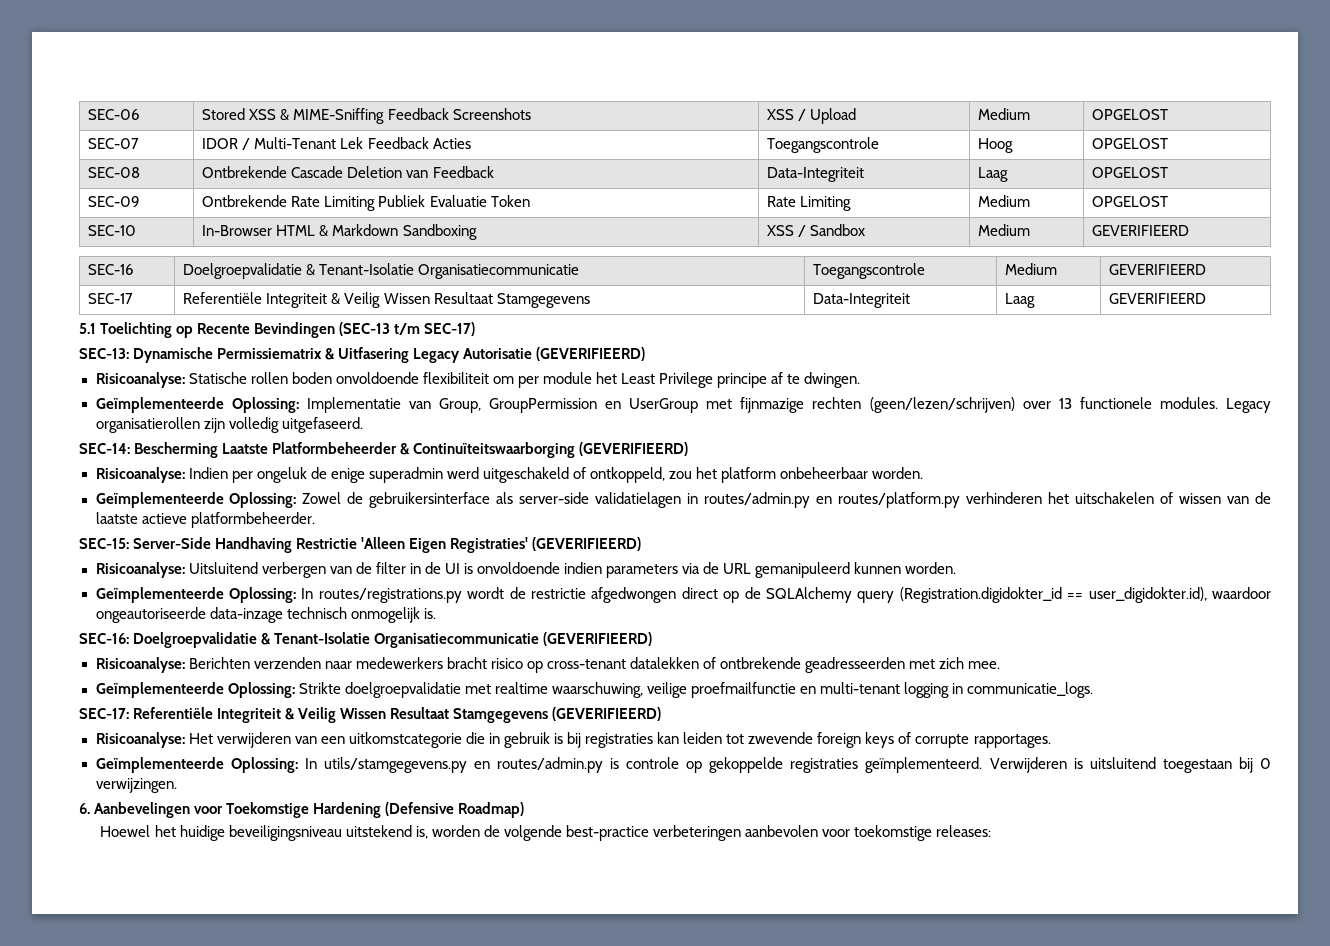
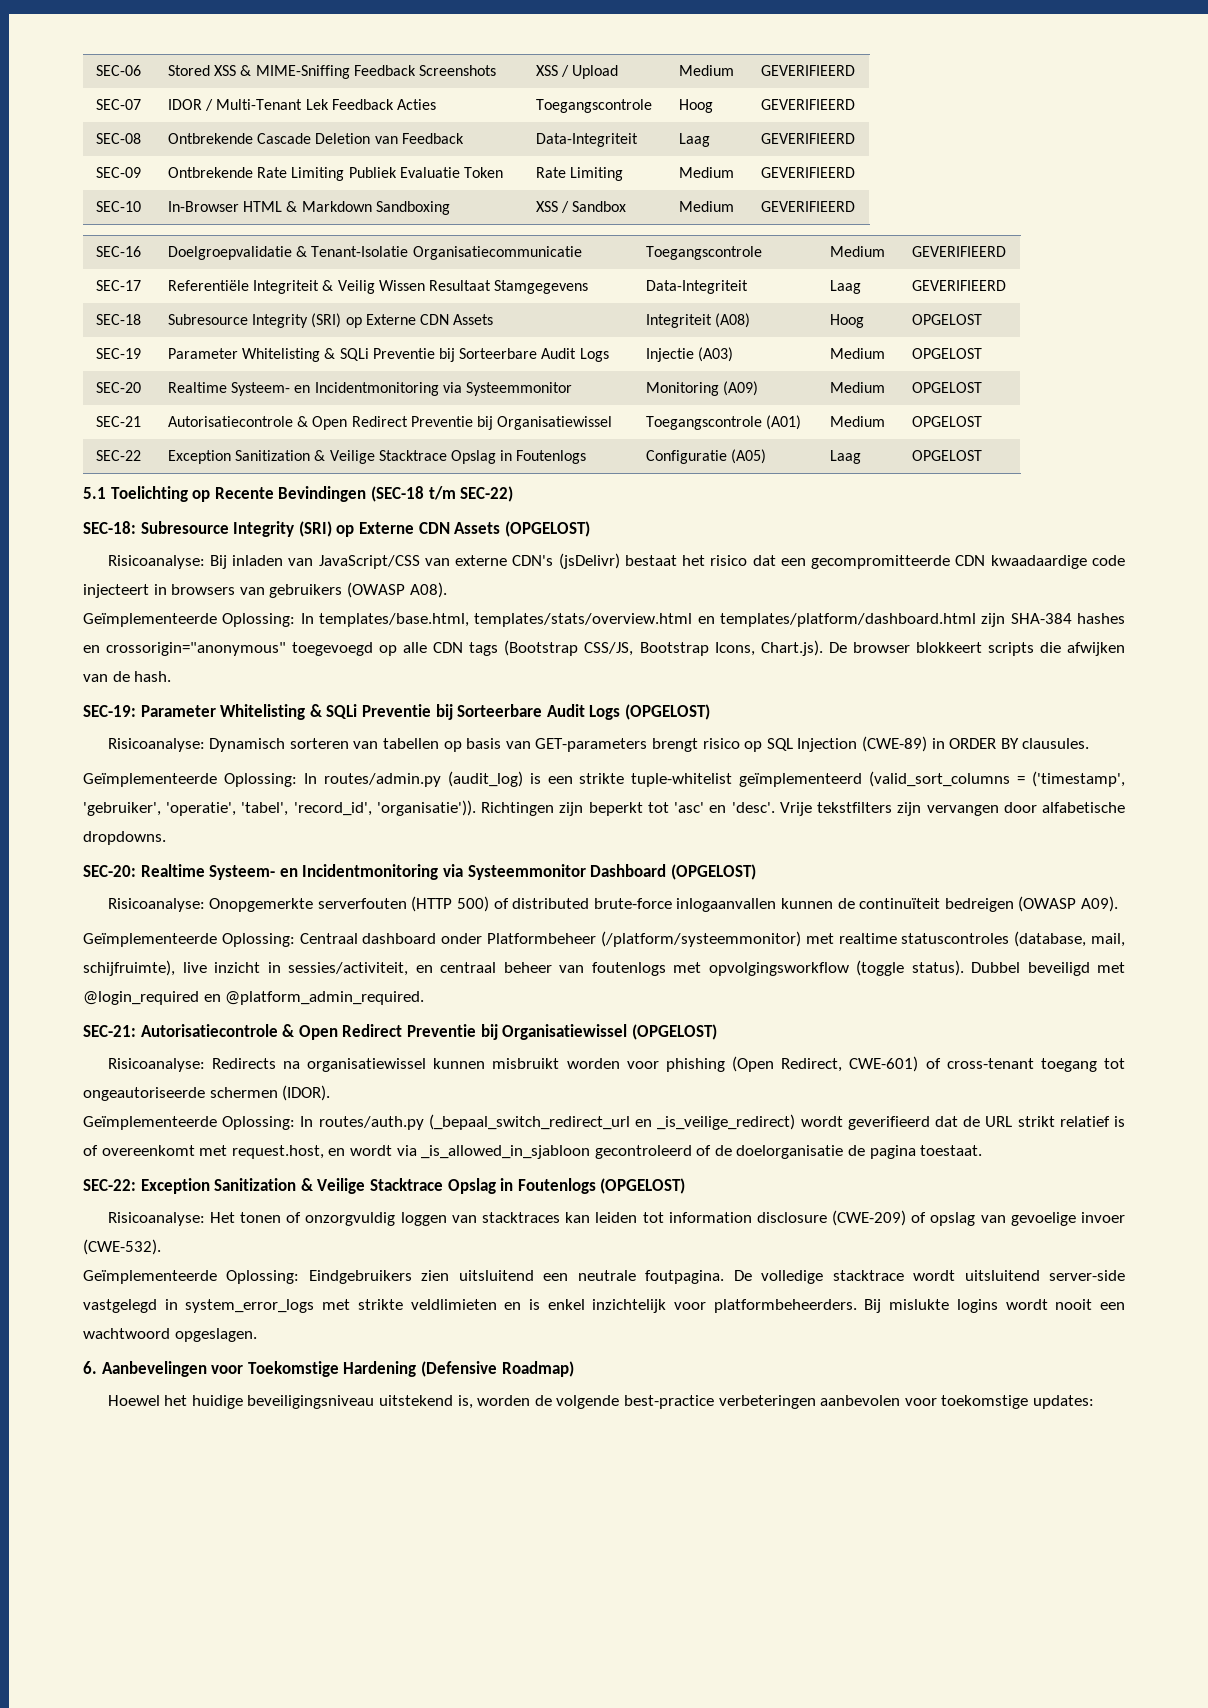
- SEC-06 | Stored XSS & MIME-Sniffing Feedback Screenshots | XSS / Upload | Medium | OPGELOST
+ SEC-06 | Stored XSS & MIME-Sniffing Feedback Screenshots | XSS / Upload | Medium | GEVERIFIEERD
- SEC-07 | IDOR / Multi-Tenant Lek Feedback Acties | Toegangscontrole | Hoog | OPGELOST
+ SEC-07 | IDOR / Multi-Tenant Lek Feedback Acties | Toegangscontrole | Hoog | GEVERIFIEERD
- SEC-08 | Ontbrekende Cascade Deletion van Feedback | Data-Integriteit | Laag | OPGELOST
+ SEC-08 | Ontbrekende Cascade Deletion van Feedback | Data-Integriteit | Laag | GEVERIFIEERD
- SEC-09 | Ontbrekende Rate Limiting Publiek Evaluatie Token | Rate Limiting | Medium | OPGELOST
+ SEC-09 | Ontbrekende Rate Limiting Publiek Evaluatie Token | Rate Limiting | Medium | GEVERIFIEERD
+ SEC-18 | Subresource Integrity (SRI) op Externe CDN Assets | Integriteit (A08) | Hoog | OPGELOST
+ SEC-19 | Parameter Whitelisting & SQLi Preventie bij Sorteerbare Audit Logs | Injectie (A03) | Medium | OPGELOST
+ SEC-20 | Realtime Systeem- en Incidentmonitoring via Systeemmonitor | Monitoring (A09) | Medium | OPGELOST
+ SEC-21 | Autorisatiecontrole & Open Redirect Preventie bij Organisatiewissel | Toegangscontrole (A01) | Medium | OPGELOST
+ SEC-22 | Exception Sanitization & Veilige Stacktrace Opslag in Foutenlogs | Configuratie (A05) | Laag | OPGELOST
- 5.1 Toelichting op Recente Bevindingen (SEC-13 t/m SEC-17)
- SEC-13: Dynamische Permissiematrix & Uitfasering Legacy Autorisatie (GEVERIFIEERD)
- Risicoanalyse: Statische rollen boden onvoldoende flexibiliteit om per module het Least Privilege principe af te dwingen.
- Geïmplementeerde Oplossing: Implementatie van Group, GroupPermission en UserGroup met fijnmazige rechten (geen/lezen/schrijven) over 13 functionele modules. Legacy organisatierollen zijn volledig uitgefaseerd.
- SEC-14: Bescherming Laatste Platformbeheerder & Continuïteitswaarborging (GEVERIFIEERD)
- Risicoanalyse: Indien per ongeluk de enige superadmin werd uitgeschakeld of ontkoppeld, zou het platform onbeheerbaar worden.
- Geïmplementeerde Oplossing: Zowel de gebruikersinterface als server-side validatielagen in routes/admin.py en routes/platform.py verhinderen het uitschakelen of wissen van de laatste actieve platformbeheerder.
- SEC-15: Server-Side Handhaving Restrictie 'Alleen Eigen Registraties' (GEVERIFIEERD)
- Risicoanalyse: Uitsluitend verbergen van de filter in de UI is onvoldoende indien parameters via de URL gemanipuleerd kunnen worden.
- Geïmplementeerde Oplossing: In routes/registrations.py wordt de restrictie afgedwongen direct op de SQLAlchemy query (Registration.digidokter_id == user_digidokter.id), waardoor ongeautoriseerde data-inzage technisch onmogelijk is.
- SEC-16: Doelgroepvalidatie & Tenant-Isolatie Organisatiecommunicatie (GEVERIFIEERD)
- Risicoanalyse: Berichten verzenden naar medewerkers bracht risico op cross-tenant datalekken of ontbrekende geadresseerden met zich mee.
- Geïmplementeerde Oplossing: Strikte doelgroepvalidatie met realtime waarschuwing, veilige proefmailfunctie en multi-tenant logging in communicatie_logs.
- SEC-17: Referentiële Integriteit & Veilig Wissen Resultaat Stamgegevens (GEVERIFIEERD)
- Risicoanalyse: Het verwijderen van een uitkomstcategorie die in gebruik is bij registraties kan leiden tot zwevende foreign keys of corrupte rapportages.
- Geïmplementeerde Oplossing: In utils/stamgegevens.py en routes/admin.py is controle op gekoppelde registraties geïmplementeerd. Verwijderen is uitsluitend toegestaan bij 0 verwijzingen.
+ 5.1 Toelichting op Recente Bevindingen (SEC-18 t/m SEC-22)
+ SEC-18: Subresource Integrity (SRI) op Externe CDN Assets (OPGELOST)
+ Risicoanalyse: Bij inladen van JavaScript/CSS van externe CDN's (jsDelivr) bestaat het risico dat een gecompromitteerde CDN kwaadaardige code injecteert in browsers van gebruikers (OWASP A08).
+ Geïmplementeerde Oplossing: In templates/base.html, templates/stats/overview.html en templates/platform/dashboard.html zijn SHA-384 hashes en crossorigin="anonymous" toegevoegd op alle CDN tags (Bootstrap CSS/JS, Bootstrap Icons, Chart.js). De browser blokkeert scripts die afwijken van de hash.
+ SEC-19: Parameter Whitelisting & SQLi Preventie bij Sorteerbare Audit Logs (OPGELOST)
+ Risicoanalyse: Dynamisch sorteren van tabellen op basis van GET-parameters brengt risico op SQL Injection (CWE-89) in ORDER BY clausules.
+ Geïmplementeerde Oplossing: In routes/admin.py (audit_log) is een strikte tuple-whitelist geïmplementeerd (valid_sort_columns = ('timestamp', 'gebruiker', 'operatie', 'tabel', 'record_id', 'organisatie')). Richtingen zijn beperkt tot 'asc' en 'desc'. Vrije tekstfilters zijn vervangen door alfabetische dropdowns.
+ SEC-20: Realtime Systeem- en Incidentmonitoring via Systeemmonitor Dashboard (OPGELOST)
+ Risicoanalyse: Onopgemerkte serverfouten (HTTP 500) of distributed brute-force inlogaanvallen kunnen de continuïteit bedreigen (OWASP A09).
+ Geïmplementeerde Oplossing: Centraal dashboard onder Platformbeheer (/platform/systeemmonitor) met realtime statuscontroles (database, mail, schijfruimte), live inzicht in sessies/activiteit, en centraal beheer van foutenlogs met opvolgingsworkflow (toggle status). Dubbel beveiligd met @login_required en @platform_admin_required.
+ SEC-21: Autorisatiecontrole & Open Redirect Preventie bij Organisatiewissel (OPGELOST)
+ Risicoanalyse: Redirects na organisatiewissel kunnen misbruikt worden voor phishing (Open Redirect, CWE-601) of cross-tenant toegang tot ongeautoriseerde schermen (IDOR).
+ Geïmplementeerde Oplossing: In routes/auth.py (_bepaal_switch_redirect_url en _is_veilige_redirect) wordt geverifieerd dat de URL strikt relatief is of overeenkomt met request.host, en wordt via _is_allowed_in_sjabloon gecontroleerd of de doelorganisatie de pagina toestaat.
+ SEC-22: Exception Sanitization & Veilige Stacktrace Opslag in Foutenlogs (OPGELOST)
+ Risicoanalyse: Het tonen of onzorgvuldig loggen van stacktraces kan leiden tot information disclosure (CWE-209) of opslag van gevoelige invoer (CWE-532).
+ Geïmplementeerde Oplossing: Eindgebruikers zien uitsluitend een neutrale foutpagina. De volledige stacktrace wordt uitsluitend server-side vastgelegd in system_error_logs met strikte veldlimieten en is enkel inzichtelijk voor platformbeheerders. Bij mislukte logins wordt nooit een wachtwoord opgeslagen.
- Hoewel het huidige beveiligingsniveau uitstekend is, worden de volgende best-practice verbeteringen aanbevolen voor toekomstige releases:
+ Hoewel het huidige beveiligingsniveau uitstekend is, worden de volgende best-practice verbeteringen aanbevolen voor toekomstige updates:

